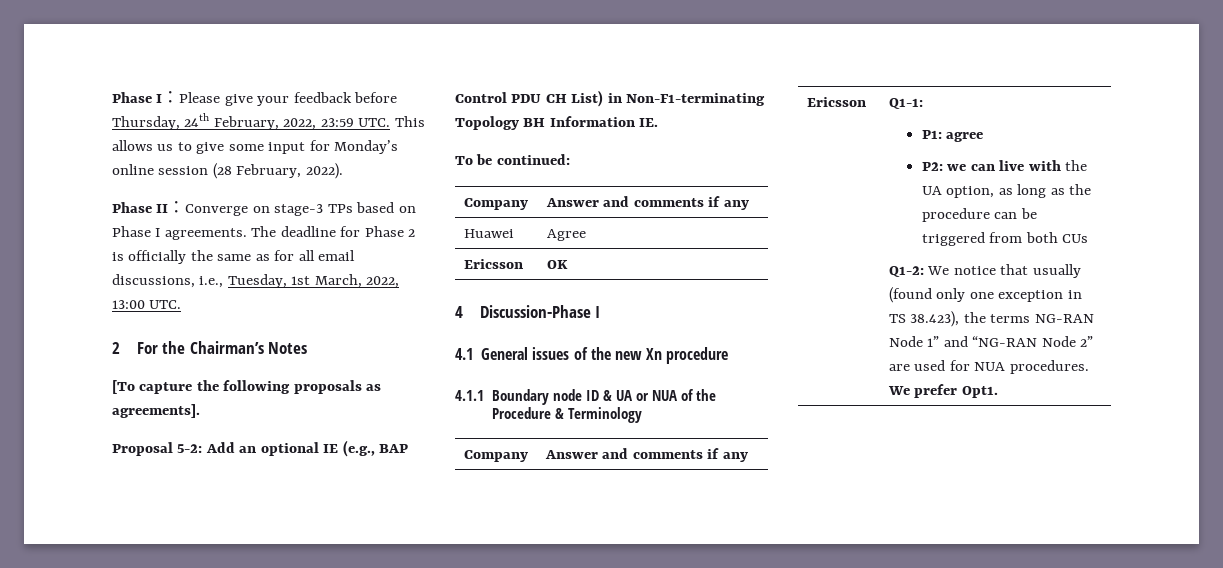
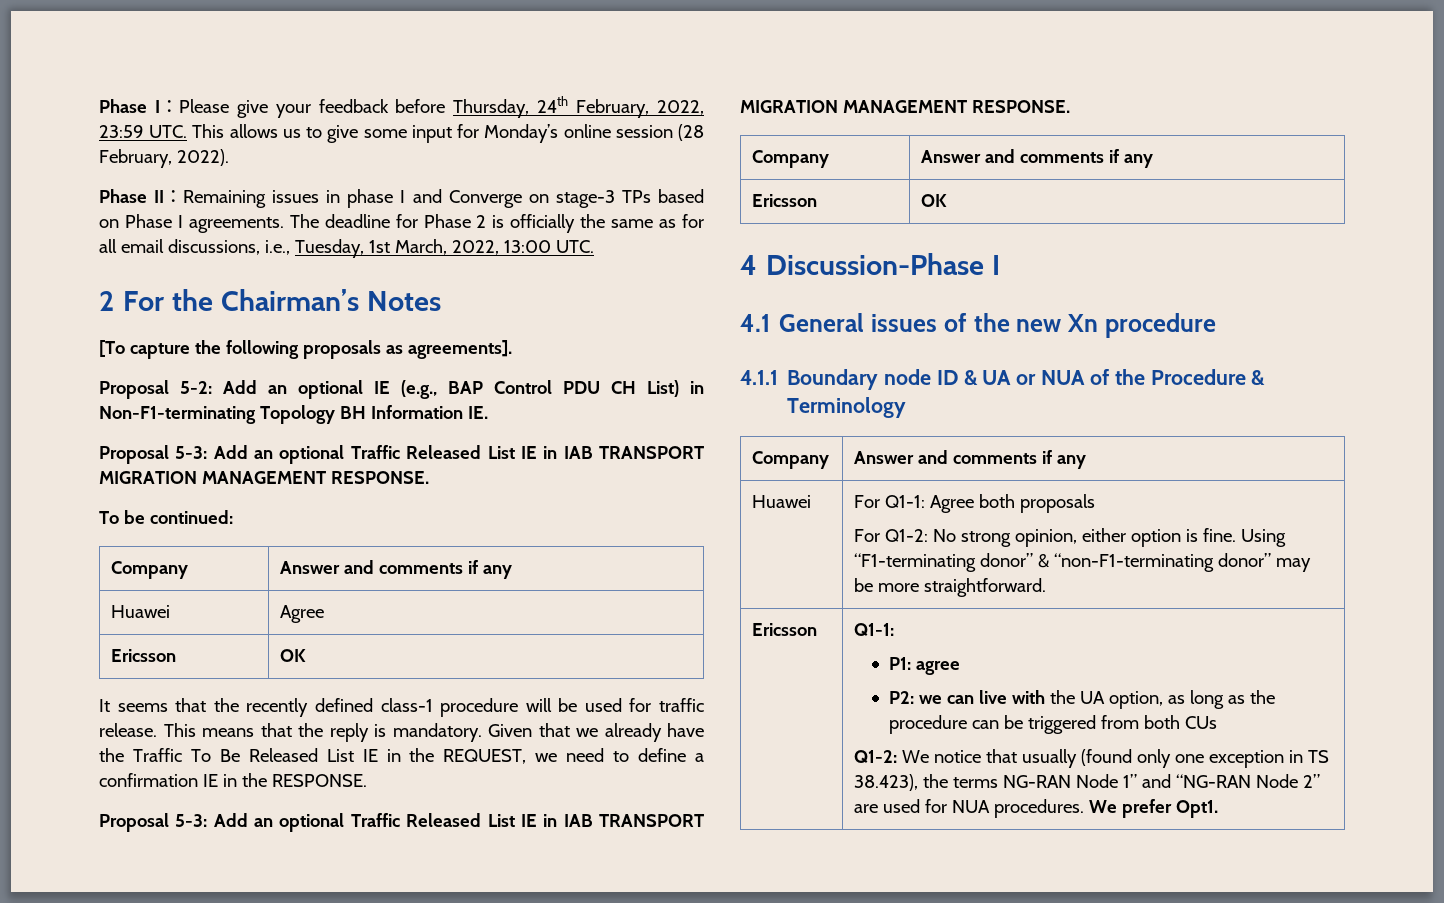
- Phase II：Converge on stage-3 TPs based on Phase I agreements.
+ Phase II：Remaining issues in phase I and Converge on stage-3 TPs based on Phase I agreements.
  Proposal 5-2: Add an optional IE (e.g., BAP Control PDU CH List) in Non-F1-terminating Topology BH Information IE.
+ Proposal 5-3: Add an optional Traffic Released List IE in IAB TRANSPORT MIGRATION MANAGEMENT RESPONSE.
+ It seems that the recently defined class-1 procedure will be used for traffic release. This means that the reply is mandatory. Given that we already have the Traffic To Be Released List IE in the REQUEST, we need to define a confirmation IE in the RESPONSE.
+ Proposal 5-3: Add an optional Traffic Released List IE in IAB TRANSPORT MIGRATION MANAGEMENT RESPONSE.
+ Company | Answer and comments if any
+ Ericsson | OK
+ Huawei | For Q1-1: Agree both proposals
+ For Q1-2: No strong opinion, either option is fine. Using “F1-terminating donor” & “non-F1-terminating donor” may be more straightforward.

